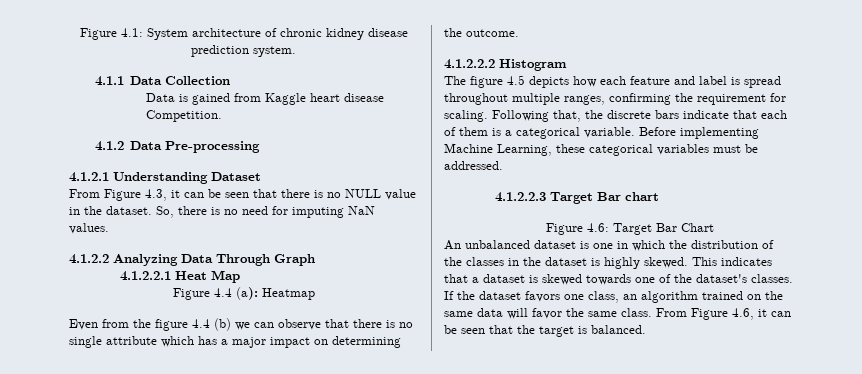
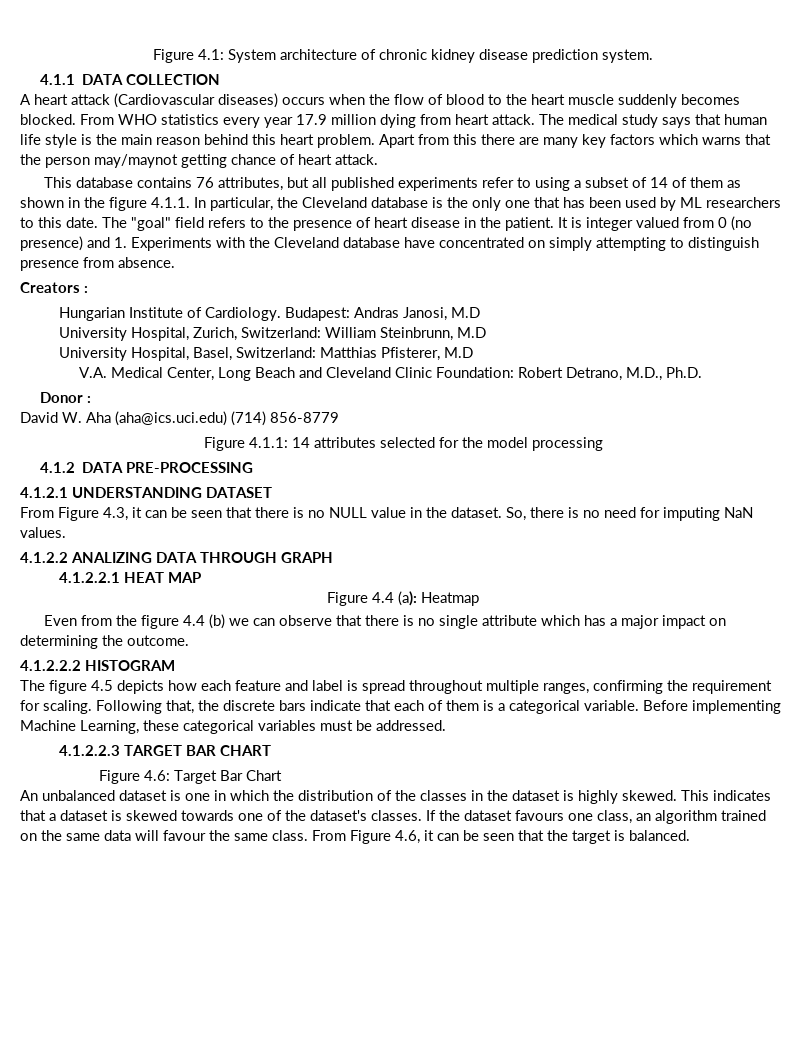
- 4.1.1 Data Collection
- Data is gained from Kaggle heart disease Competition.
+ 4.1.1 DATA COLLECTION
+ A heart attack (Cardiovascular diseases) occurs when the flow of blood to the heart muscle suddenly becomes blocked. From WHO statistics every year 17.9 million dying from heart attack. The medical study says that human life style is the main reason behind this heart problem. Apart from this there are many key factors which warns that the person may/maynot getting chance of heart attack.
+ This database contains 76 attributes, but all published experiments refer to using a subset of 14 of them as shown in the figure 4.1.1. In particular, the Cleveland database is the only one that has been used by ML researchers to this date. The "goal" field refers to the presence of heart disease in the patient. It is integer valued from 0 (no presence) and 1. Experiments with the Cleveland database have concentrated on simply attempting to distinguish presence from absence.
+ Creators :
+ Hungarian Institute of Cardiology. Budapest: Andras Janosi, M.D
+ University Hospital, Zurich, Switzerland: William Steinbrunn, M.D
+ University Hospital, Basel, Switzerland: Matthias Pfisterer, M.D
+ V.A. Medical Center, Long Beach and Cleveland Clinic Foundation: Robert Detrano, M.D., Ph.D.
+ Donor :
+ David W. Aha (aha@ics.uci.edu) (714) 856-8779
+ Figure 4.1.1: 14 attributes selected for the model processing
- 4.1.2 Data Pre-processing
+ 4.1.2 DATA PRE-PROCESSING
- 4.1.2.1 Understanding Dataset
+ 4.1.2.1 UNDERSTANDING DATASET
- 4.1.2.2 Analyzing Data Through Graph
+ 4.1.2.2 ANALIZING DATA THROUGH GRAPH
- 4.1.2.2.1 Heat Map
+ 4.1.2.2.1 HEAT MAP
- 4.1.2.2.2 Histogram
+ 4.1.2.2.2 HISTOGRAM
- 4.1.2.2.3 Target Bar chart
+ 4.1.2.2.3 TARGET BAR CHART
- If the dataset favors one class, an algorithm trained on the same data will favor the same class.
+ If the dataset favours one class, an algorithm trained on the same data will favour the same class.

